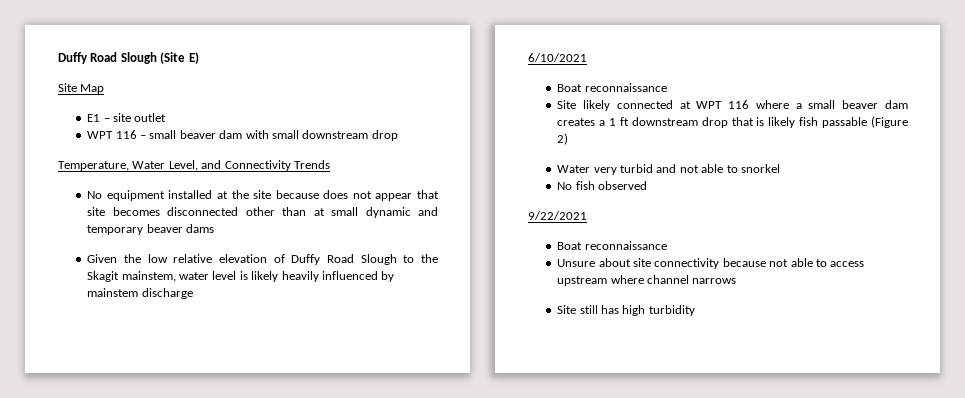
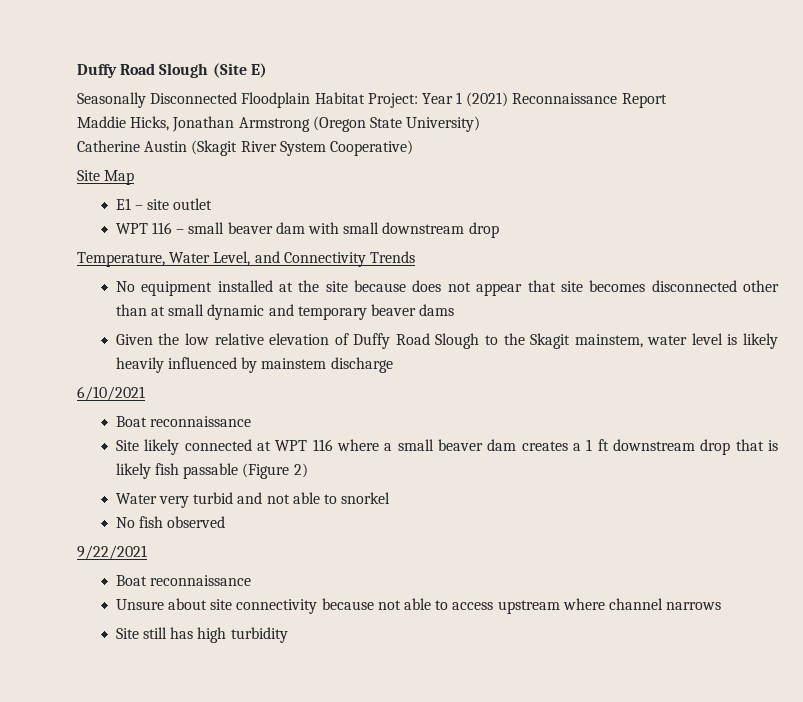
+ Seasonally Disconnected Floodplain Habitat Project: Year 1 (2021) Reconnaissance Report
+ Maddie Hicks, Jonathan Armstrong (Oregon State University)
+ Catherine Austin (Skagit River System Cooperative)

